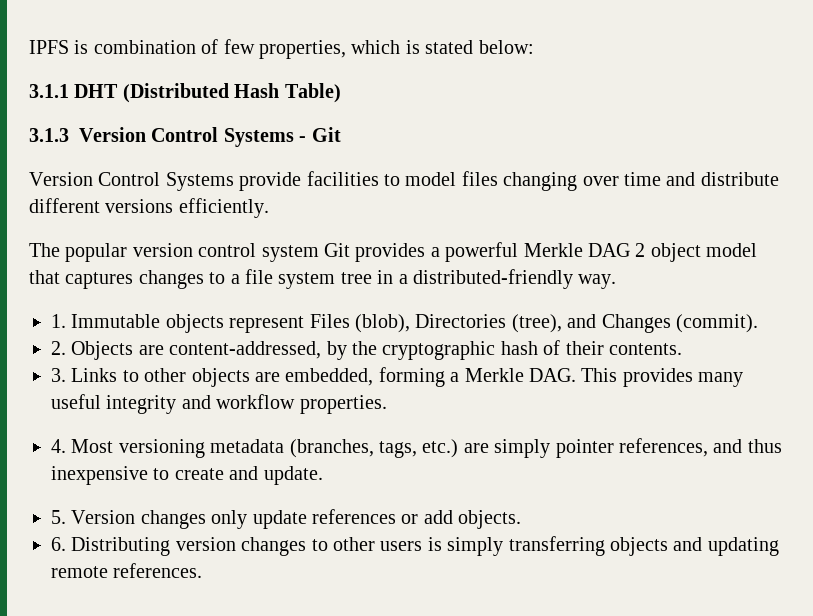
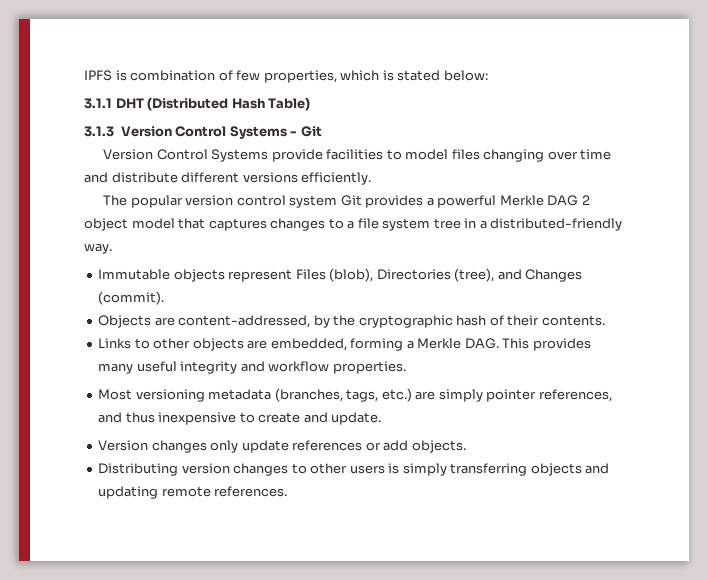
- 1. Immutable objects represent Files (blob), Directories (tree), and Changes (commit).
+ Immutable objects represent Files (blob), Directories (tree), and Changes (commit).
- 2. Objects are content-addressed, by the cryptographic hash of their contents.
+ Objects are content-addressed, by the cryptographic hash of their contents.
- 3. Links to other objects are embedded, forming a Merkle DAG. This provides many useful integrity and workflow properties.
+ Links to other objects are embedded, forming a Merkle DAG. This provides many useful integrity and workflow properties.
- 4. Most versioning metadata (branches, tags, etc.) are simply pointer references, and thus inexpensive to create and update.
+ Most versioning metadata (branches, tags, etc.) are simply pointer references, and thus inexpensive to create and update.
- 5. Version changes only update references or add objects.
+ Version changes only update references or add objects.
- 6. Distributing version changes to other users is simply transferring objects and updating remote references.
+ Distributing version changes to other users is simply transferring objects and updating remote references.

